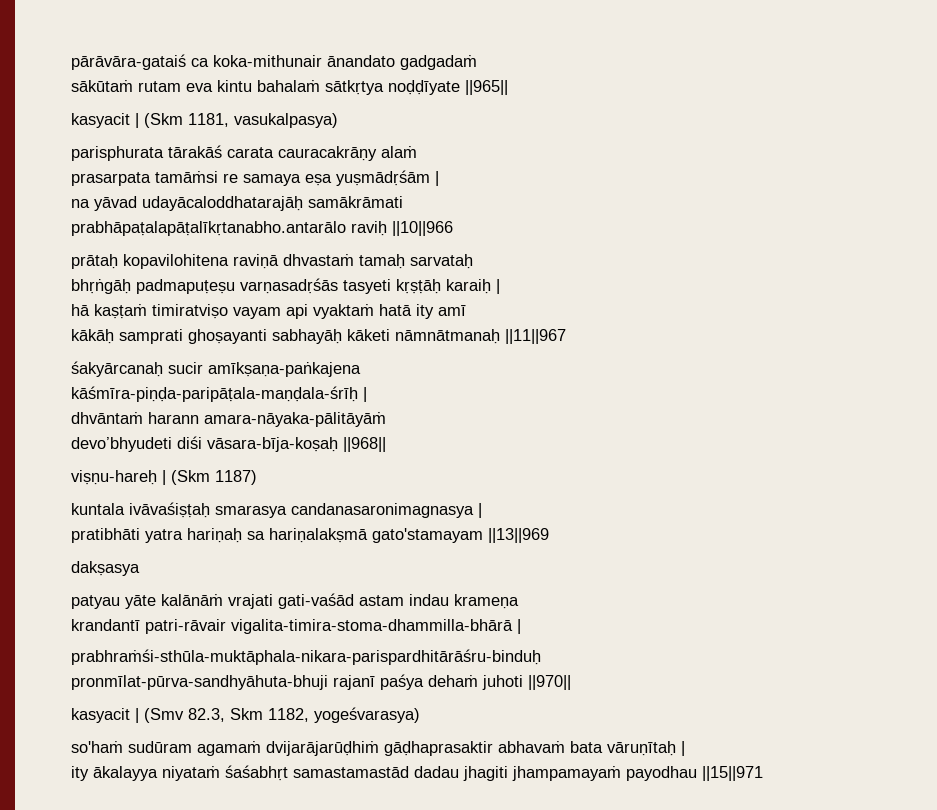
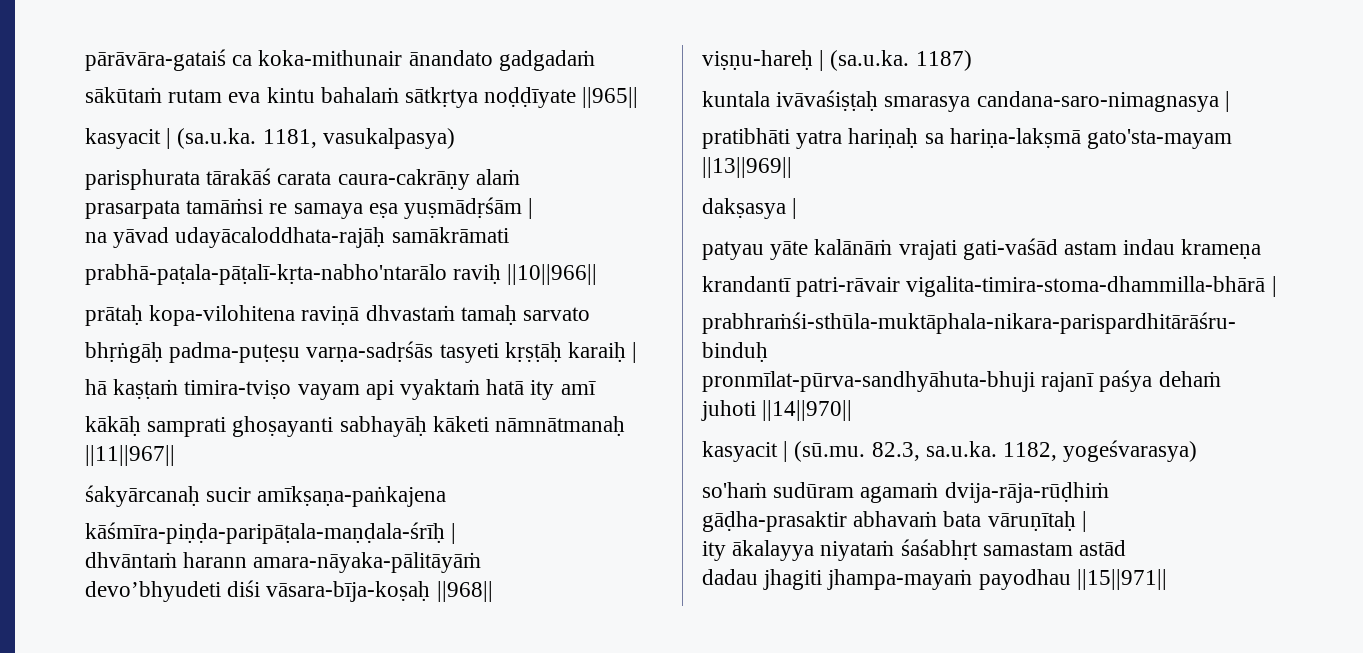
- kasyacit | (Skm 1181, vasukalpasya)
+ kasyacit | (sa.u.ka. 1181, vasukalpasya)
- parisphurata tārakāś carata cauracakrāṇy alaṁ
+ parisphurata tārakāś carata caura-cakrāṇy alaṁ
- na yāvad udayācaloddhatarajāḥ samākrāmati
+ na yāvad udayācaloddhata-rajāḥ samākrāmati
- prabhāpaṭalapāṭalīkṛtanabho.antarālo raviḥ ||10||966
+ prabhā-paṭala-pāṭalī-kṛta-nabho'ntarālo raviḥ ||10||966||
- prātaḥ kopavilohitena raviṇā dhvastaṁ tamaḥ sarvataḥ
+ prātaḥ kopa-vilohitena raviṇā dhvastaṁ tamaḥ sarvato
- bhṛṅgāḥ padmapuṭeṣu varṇasadṛśās tasyeti kṛṣṭāḥ karaiḥ |
+ bhṛṅgāḥ padma-puṭeṣu varṇa-sadṛśās tasyeti kṛṣṭāḥ karaiḥ |
- hā kaṣṭaṁ timiratviṣo vayam api vyaktaṁ hatā ity amī
+ hā kaṣṭaṁ timira-tviṣo vayam api vyaktaṁ hatā ity amī
- kākāḥ samprati ghoṣayanti sabhayāḥ kāketi nāmnātmanaḥ ||11||967
+ kākāḥ samprati ghoṣayanti sabhayāḥ kāketi nāmnātmanaḥ ||11||967||
- viṣṇu-hareḥ | (Skm 1187)
+ viṣṇu-hareḥ | (sa.u.ka. 1187)
- kuntala ivāvaśiṣṭaḥ smarasya candanasaronimagnasya |
+ kuntala ivāvaśiṣṭaḥ smarasya candana-saro-nimagnasya |
- pratibhāti yatra hariṇaḥ sa hariṇalakṣmā gato'stamayam ||13||969
+ pratibhāti yatra hariṇaḥ sa hariṇa-lakṣmā gato'sta-mayam ||13||969||
- dakṣasya
+ dakṣasya |
- pronmīlat-pūrva-sandhyāhuta-bhuji rajanī paśya dehaṁ juhoti ||970||
- kasyacit | (Smv 82.3, Skm 1182, yogeśvarasya)
+ pronmīlat-pūrva-sandhyāhuta-bhuji rajanī paśya dehaṁ juhoti ||14||970||
+ kasyacit | (sū.mu. 82.3, sa.u.ka. 1182, yogeśvarasya)
- so'haṁ sudūram agamaṁ dvijarājarūḍhiṁ gāḍhaprasaktir abhavaṁ bata vāruṇītaḥ |
+ so'haṁ sudūram agamaṁ dvija-rāja-rūḍhiṁ
+ gāḍha-prasaktir abhavaṁ bata vāruṇītaḥ |
- ity ākalayya niyataṁ śaśabhṛt samastamastād dadau jhagiti jhampamayaṁ payodhau ||15||971
+ ity ākalayya niyataṁ śaśabhṛt samastam astād
+ dadau jhagiti jhampa-mayaṁ payodhau ||15||971||

